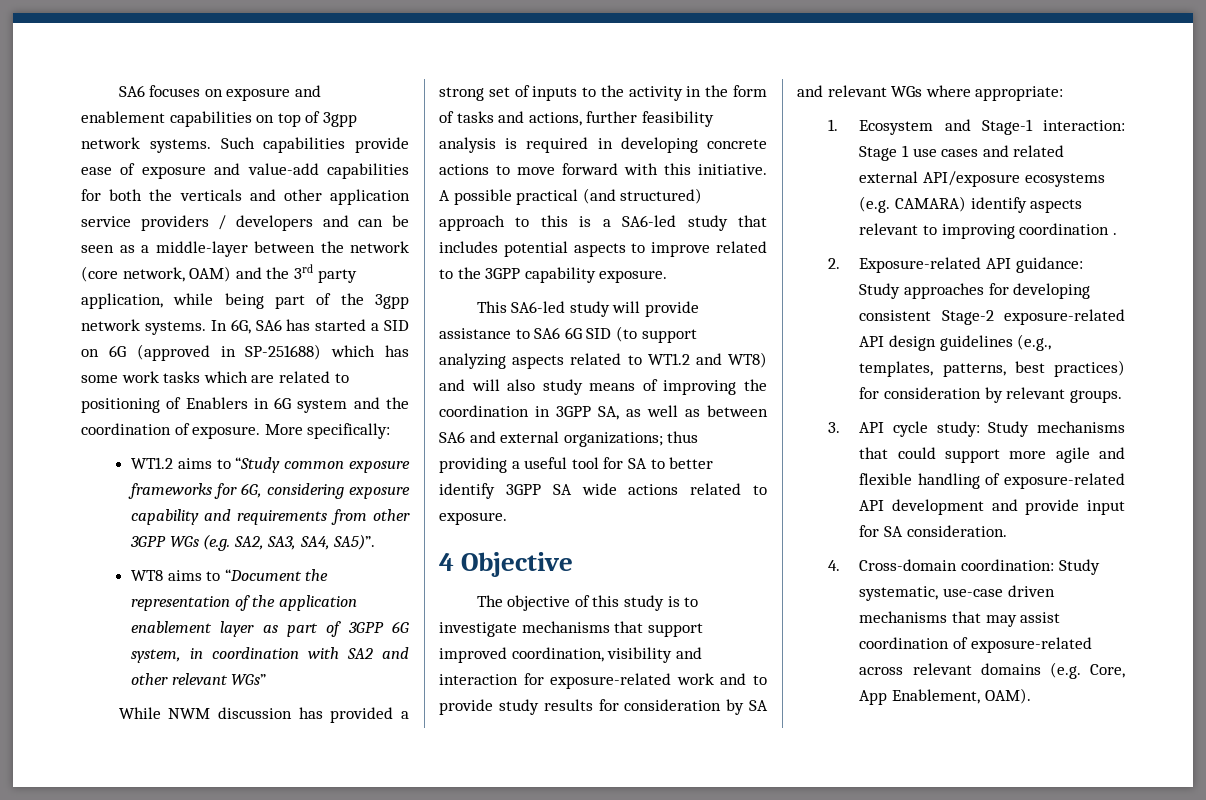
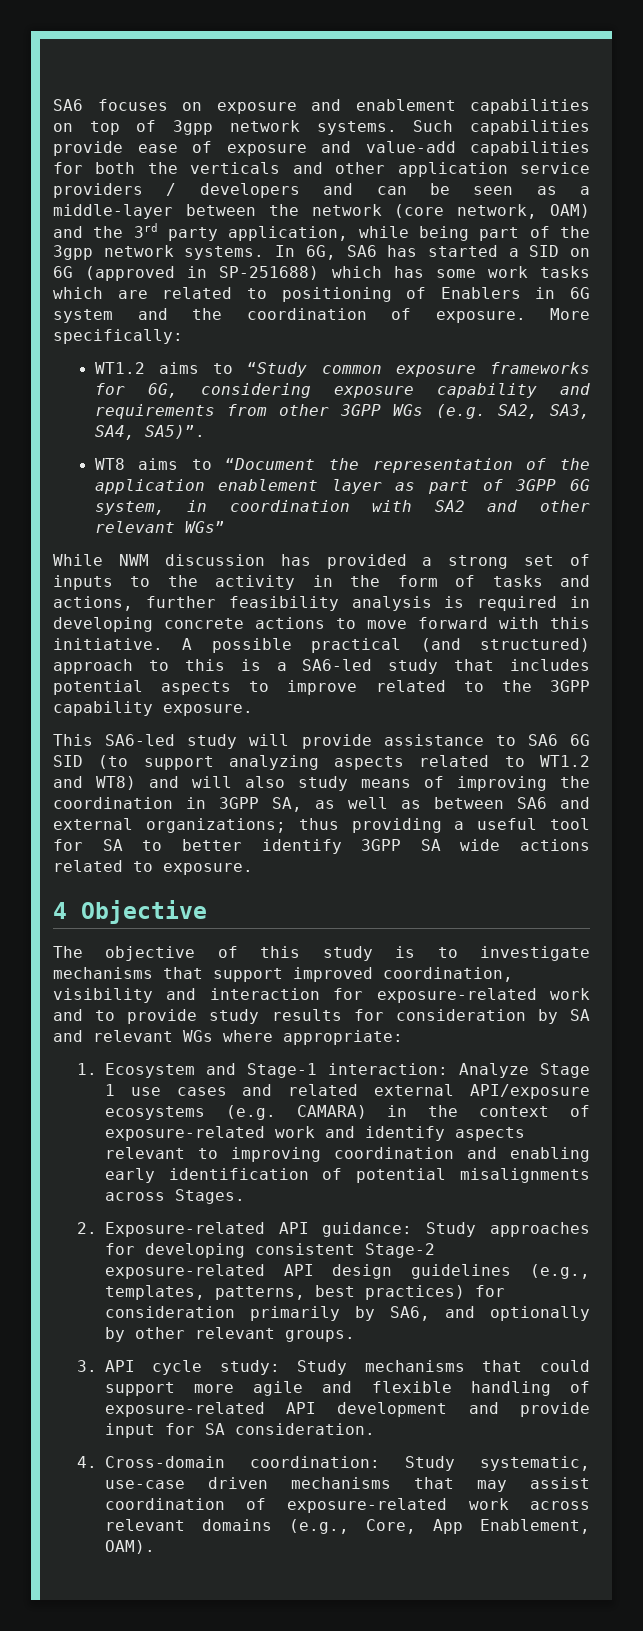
- 1. Ecosystem and Stage-1 interaction: Stage 1 use cases and related external API/exposure ecosystems (e.g. CAMARA) identify aspects relevant to improving coordination .
+ 1. Ecosystem and Stage-1 interaction: Analyze Stage 1 use cases and related external API/exposure ecosystems (e.g. CAMARA) in the context of exposure-related work and identify aspects relevant to improving coordination and enabling early identification of potential misalignments across Stages.
- 2. Exposure-related API guidance: Study approaches for developing consistent Stage-2 exposure-related API design guidelines (e.g., templates, patterns, best practices) for consideration by relevant groups.
+ 2. Exposure-related API guidance: Study approaches for developing consistent Stage-2 exposure-related API design guidelines (e.g., templates, patterns, best practices) for consideration primarily by SA6, and optionally by other relevant groups.
- 4. Cross-domain coordination: Study systematic, use-case driven mechanisms that may assist coordination of exposure-related across relevant domains (e.g. Core, App Enablement, OAM).
+ 4. Cross-domain coordination: Study systematic, use-case driven mechanisms that may assist coordination of exposure-related work across relevant domains (e.g., Core, App Enablement, OAM).

